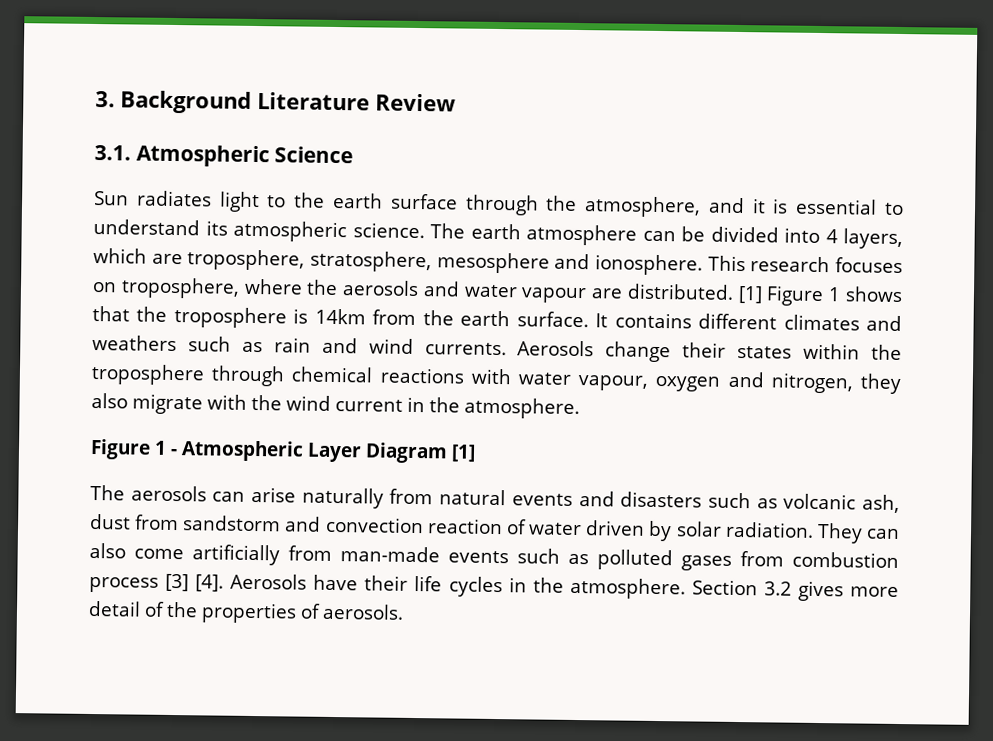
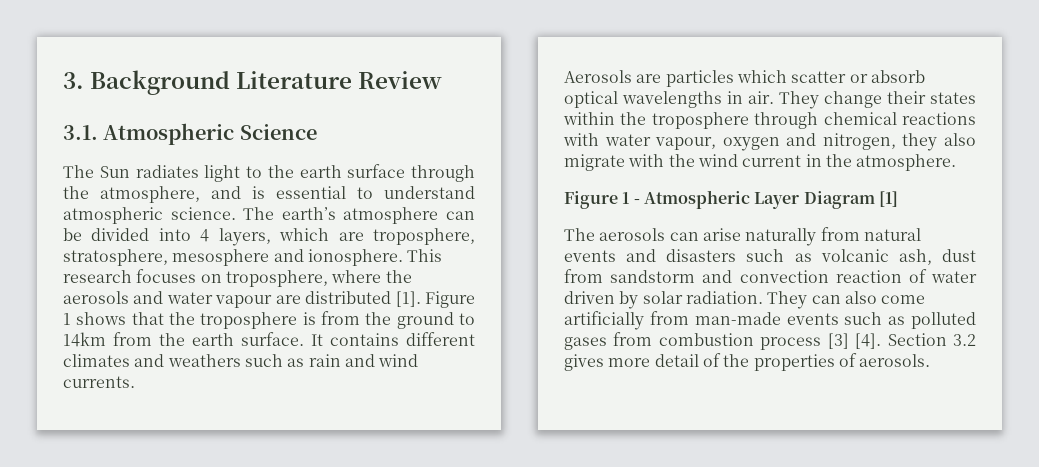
- Sun radiates light to the earth surface through the atmosphere, and it is essential to understand its atmospheric science.
+ The Sun radiates light to the earth surface through the atmosphere, and is essential to understand atmospheric science.
- The earth atmosphere can be divided into 4 layers, which are troposphere, stratosphere, mesosphere and ionosphere.
+ The earth’s atmosphere can be divided into 4 layers, which are troposphere, stratosphere, mesosphere and ionosphere.
- This research focuses on troposphere, where the aerosols and water vapour are distributed. [1] Figure 1 shows that the troposphere is 14km from the earth surface.
+ This research focuses on troposphere, where the aerosols and water vapour are distributed [1]. Figure 1 shows that the troposphere is from the ground to 14km from the earth surface.
- It contains different climates and weathers such as rain and wind currents. Aerosols change their states within the troposphere through chemical reactions with water vapour, oxygen and nitrogen, they also migrate with the wind current in the atmosphere.
+ It contains different climates and weathers such as rain and wind currents.
+ Aerosols are particles which scatter or absorb optical wavelengths in air. They change their states within the troposphere through chemical reactions with water vapour, oxygen and nitrogen, they also migrate with the wind current in the atmosphere.
- Aerosols have their life cycles in the atmosphere.

